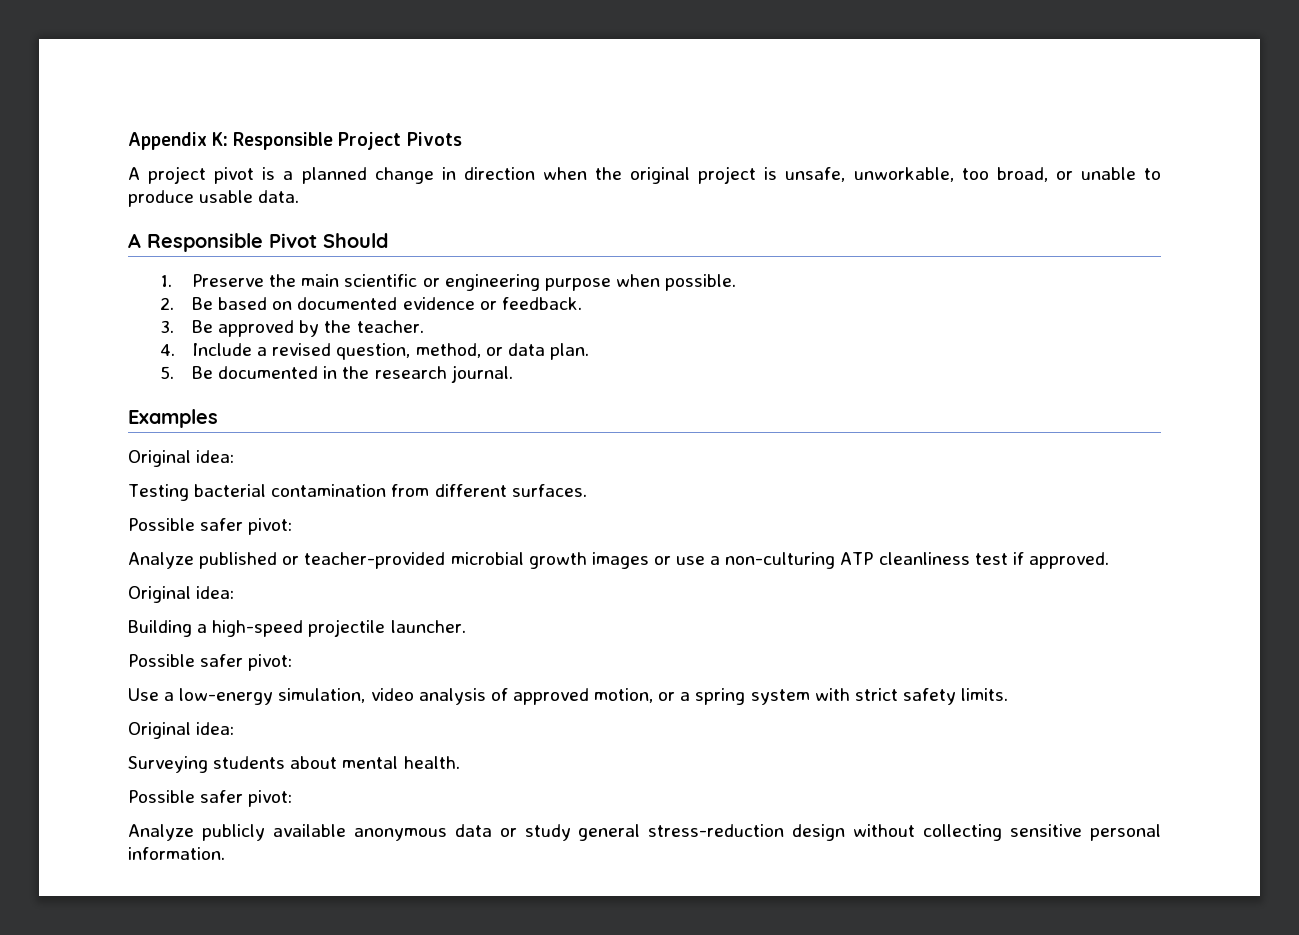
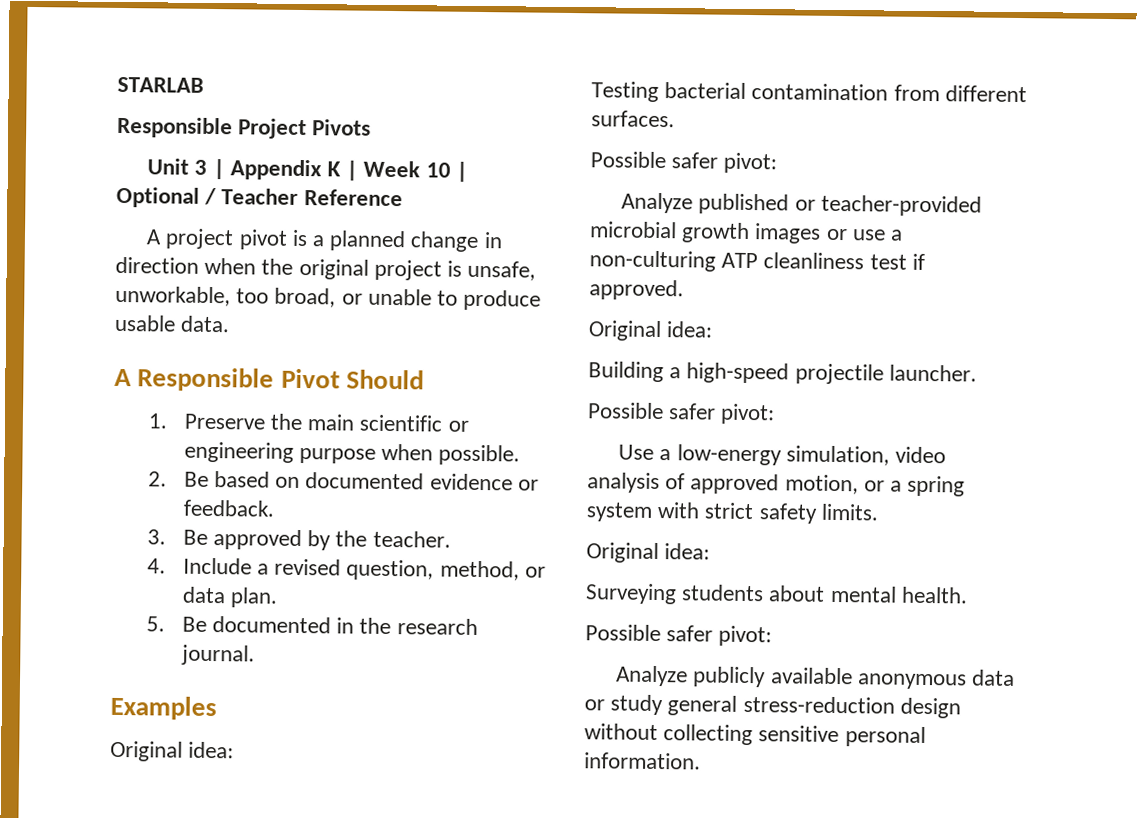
- Appendix K: Responsible Project Pivots
+ STARLAB
+ Responsible Project Pivots
+ Unit 3 | Appendix K | Week 10 | Optional / Teacher Reference

